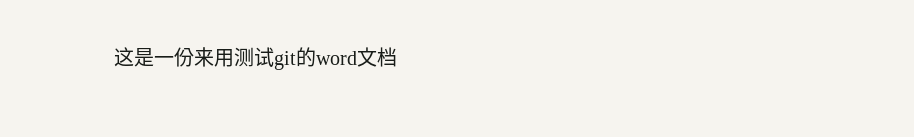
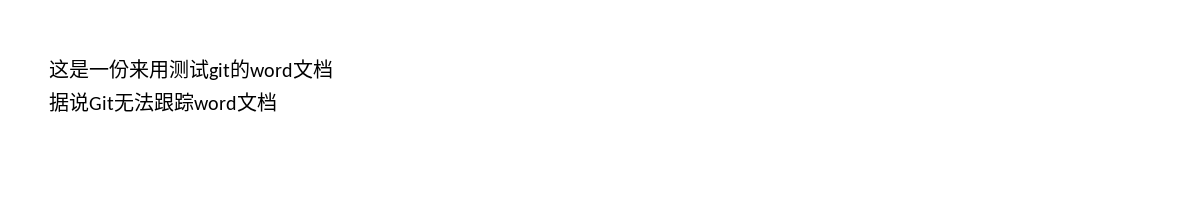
+ 据说Git无法跟踪word文档

